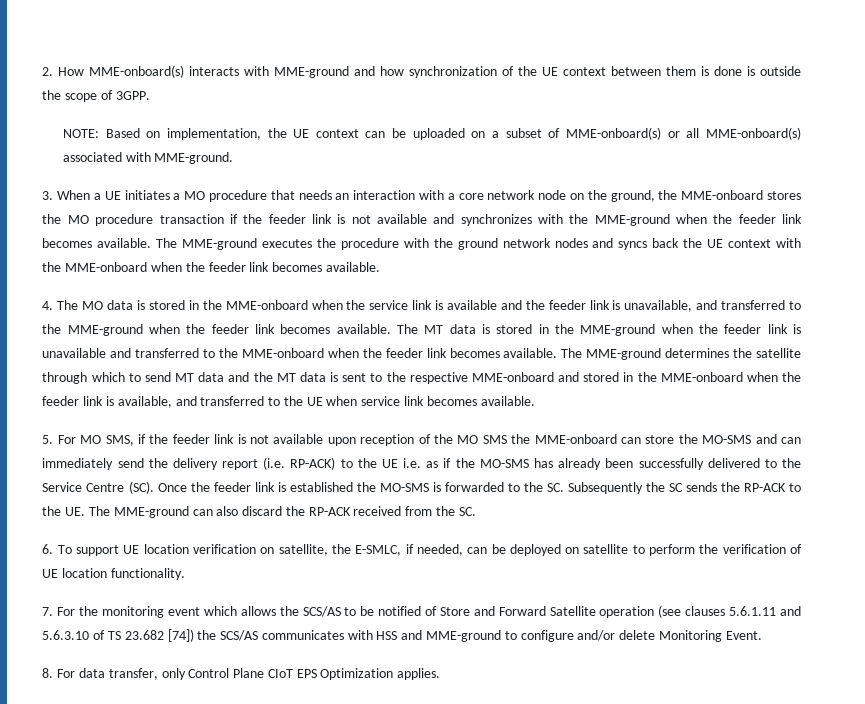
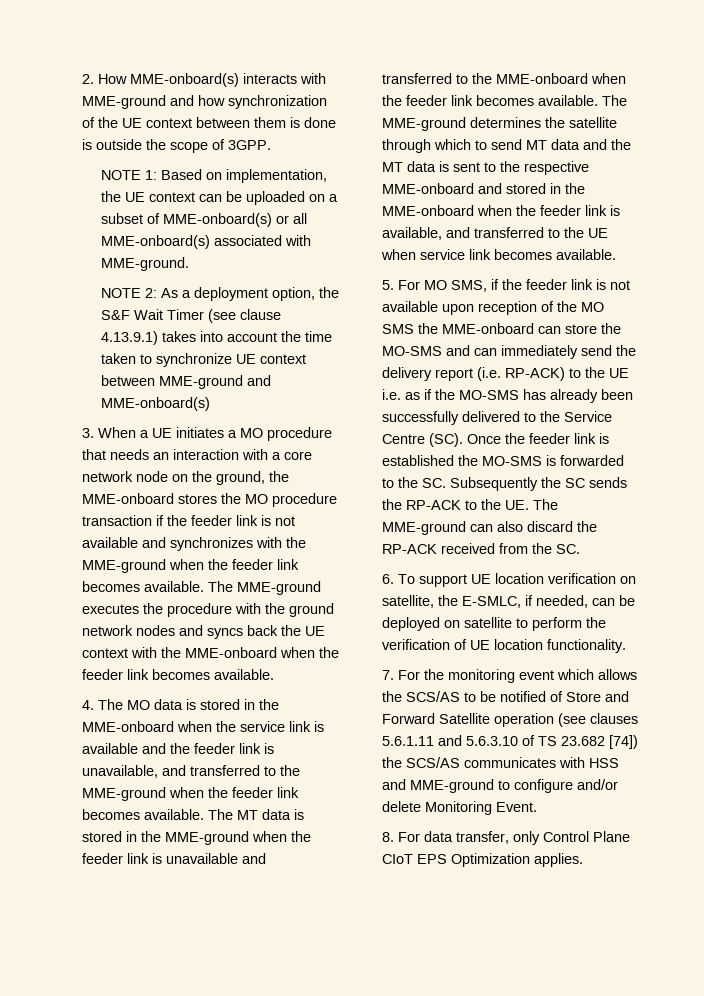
- NOTE: Based on implementation, the UE context can be uploaded on a subset of MME-onboard(s) or all MME-onboard(s) associated with MME-ground.
+ NOTE 1: Based on implementation, the UE context can be uploaded on a subset of MME-onboard(s) or all MME-onboard(s) associated with MME-ground.
+ NOTE 2: As a deployment option, the S&F Wait Timer (see clause 4.13.9.1) takes into account the time taken to synchronize UE context between MME-ground and MME-onboard(s)

